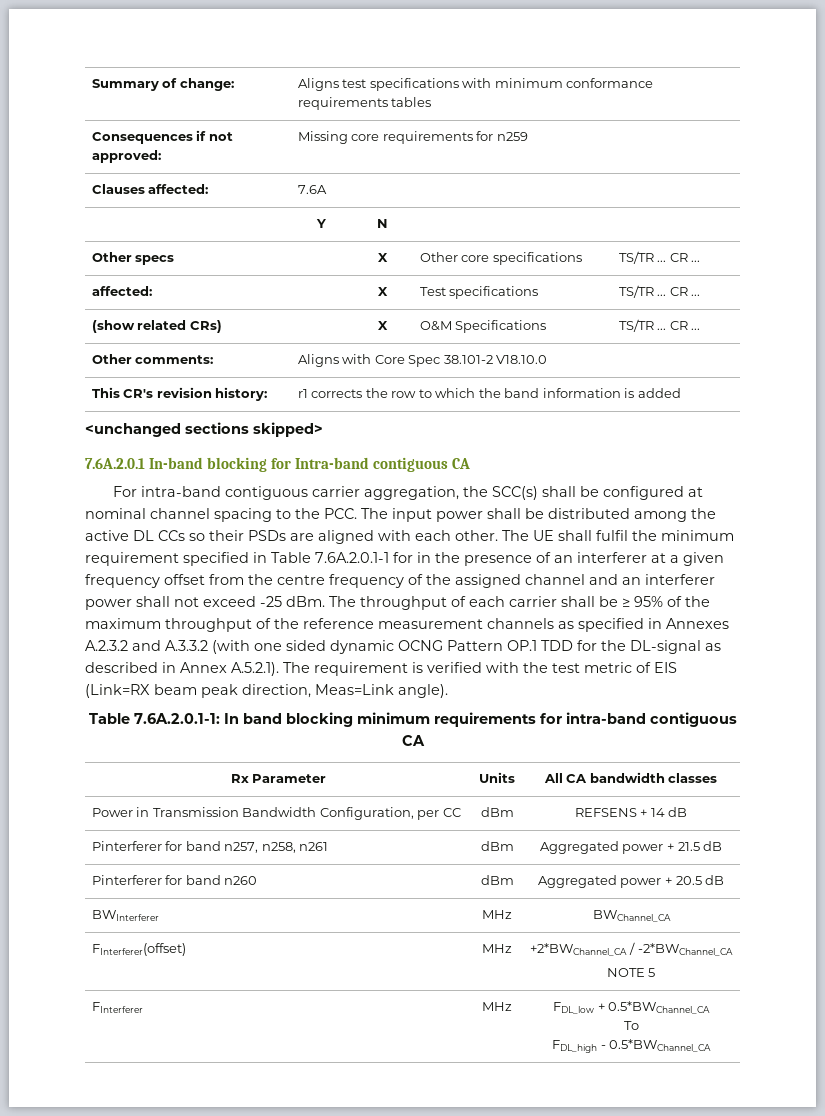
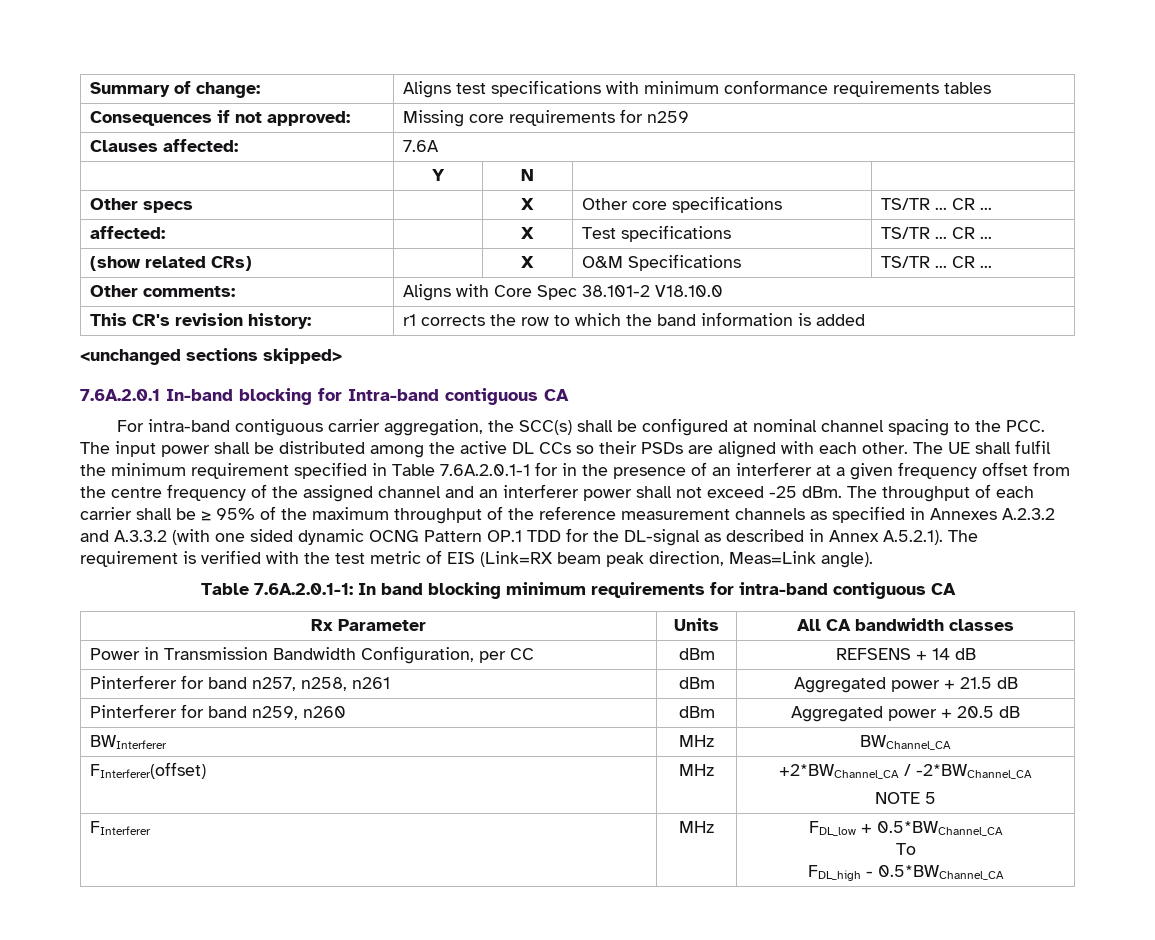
- Pinterferer for band n260 | dBm | Aggregated power + 20.5 dB
+ Pinterferer for band n259, n260 | dBm | Aggregated power + 20.5 dB

